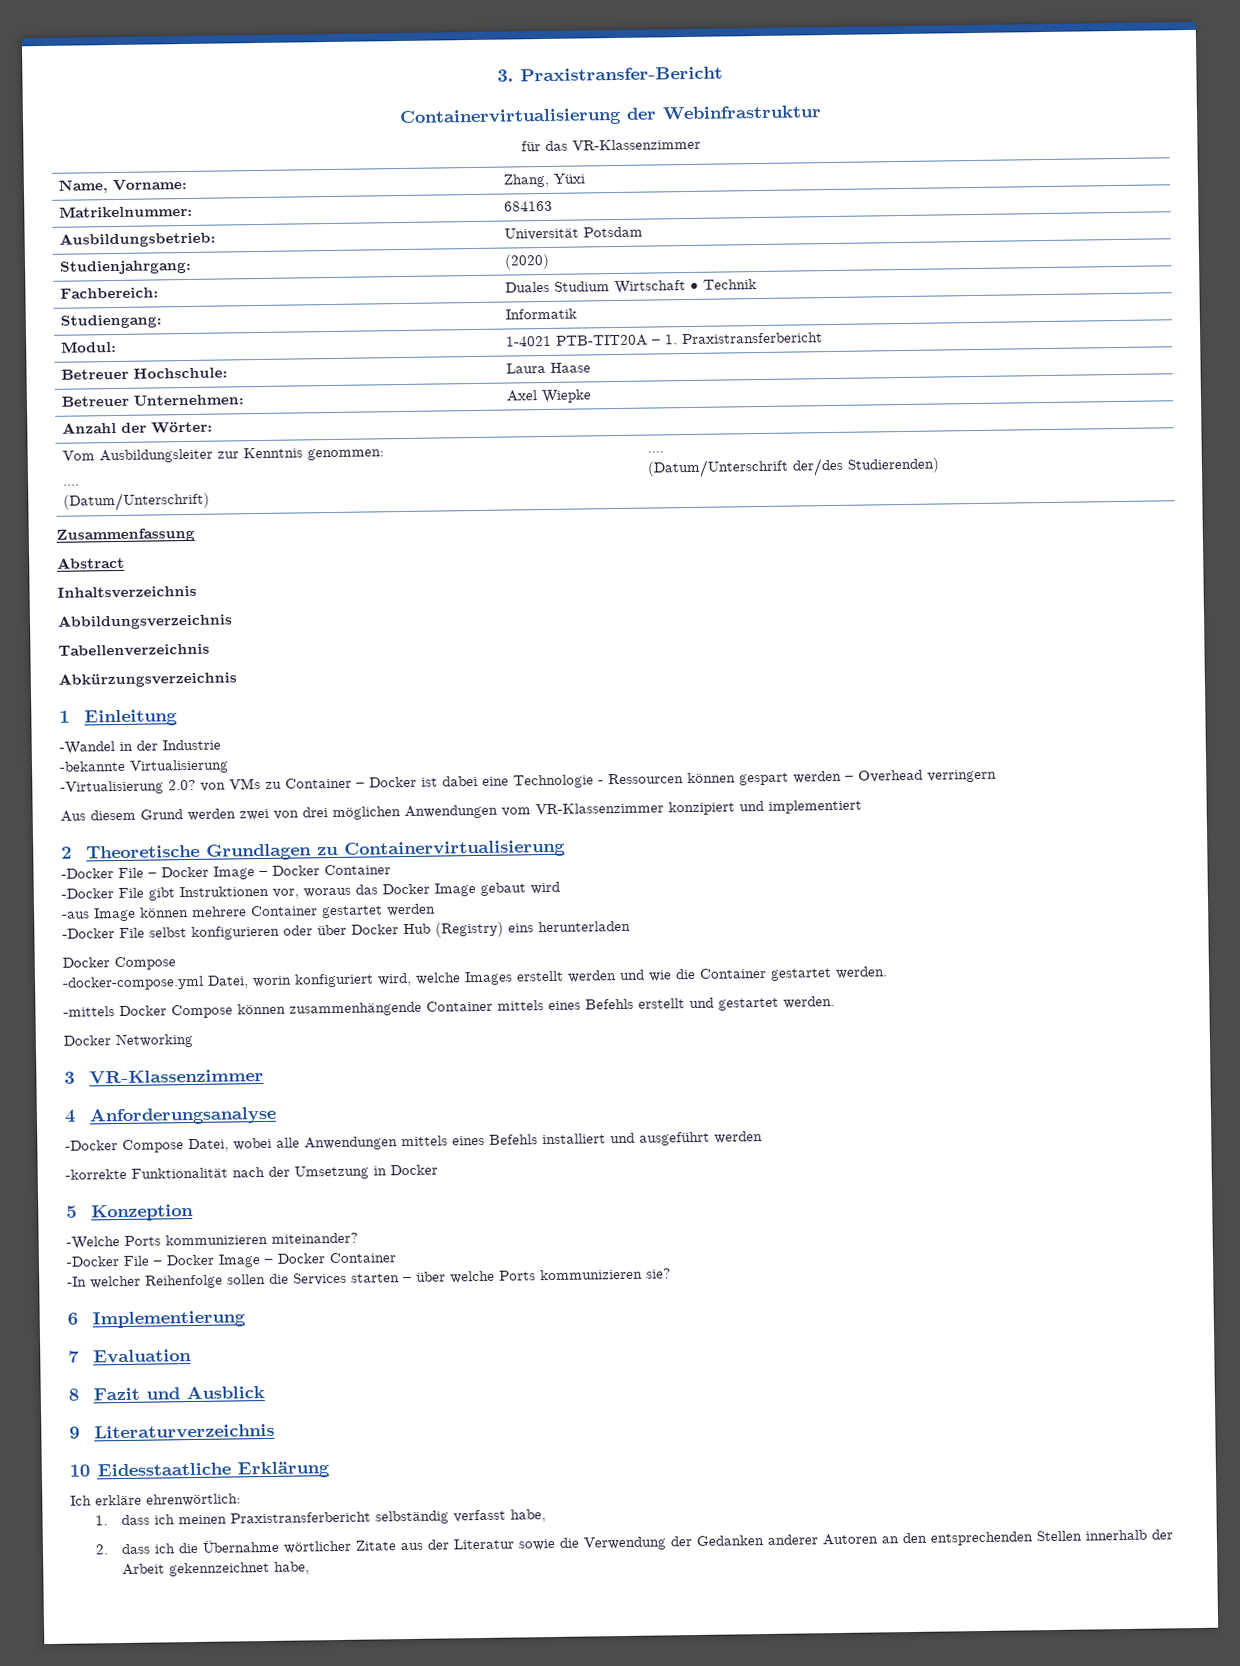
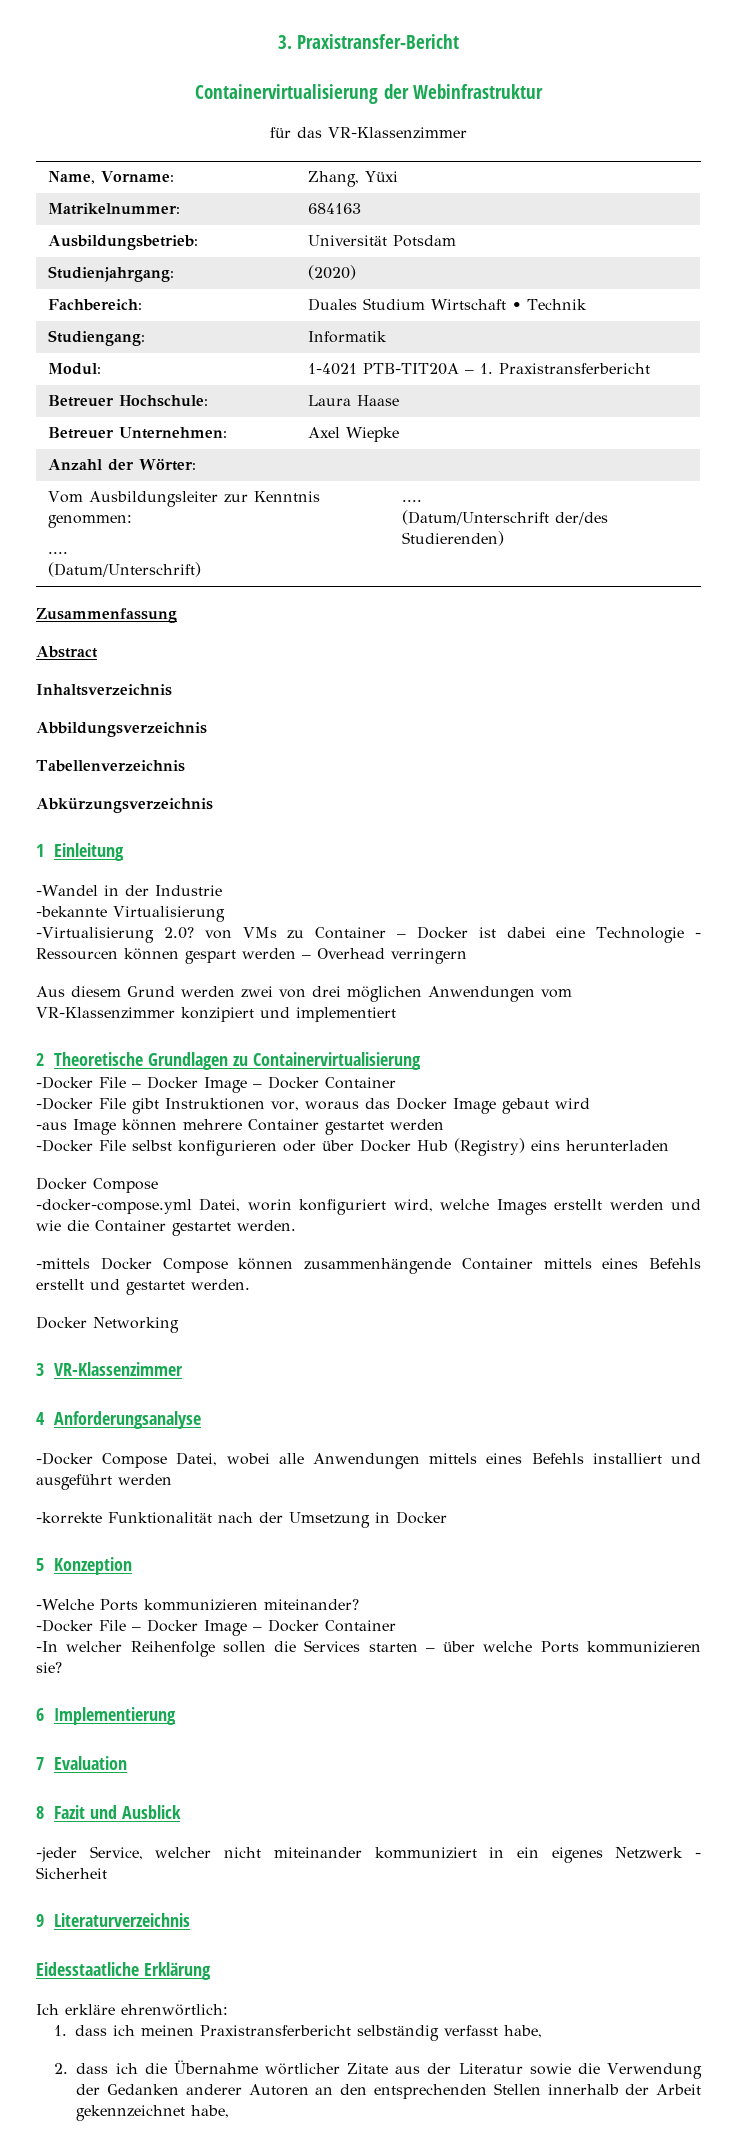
+ -jeder Service, welcher nicht miteinander kommuniziert in ein eigenes Netzwerk - Sicherheit
- 10 Eidesstaatliche Erklärung
+ Eidesstaatliche Erklärung

